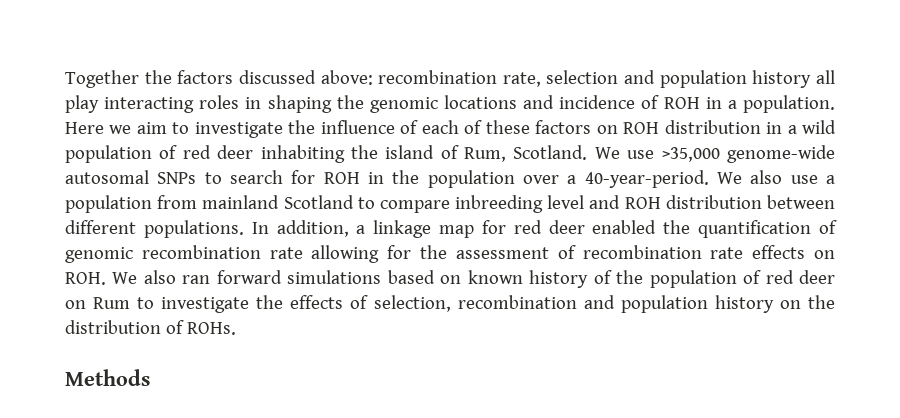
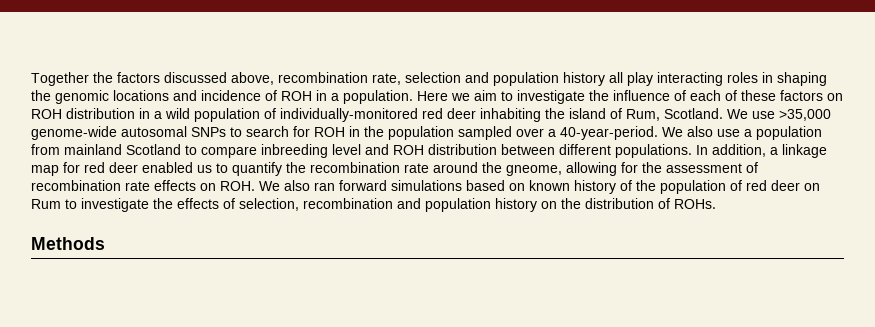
- Together the factors discussed above: recombination rate, selection and population history all play interacting roles in shaping the genomic locations and incidence of ROH in a population.
+ Together the factors discussed above, recombination rate, selection and population history all play interacting roles in shaping the genomic locations and incidence of ROH in a population.
- Here we aim to investigate the influence of each of these factors on ROH distribution in a wild population of red deer inhabiting the island of Rum, Scotland.
+ Here we aim to investigate the influence of each of these factors on ROH distribution in a wild population of individually-monitored red deer inhabiting the island of Rum, Scotland.
- We use >35,000 genome-wide autosomal SNPs to search for ROH in the population over a 40-year-period.
+ We use >35,000 genome-wide autosomal SNPs to search for ROH in the population sampled over a 40-year-period.
- In addition, a linkage map for red deer enabled the quantification of genomic recombination rate allowing for the assessment of recombination rate effects on ROH. We also ran forward simulations based on known history of the population of red deer on Rum to investigate the effects of selection, recombination and population history on the distribution of ROHs.
+ In addition, a linkage map for red deer enabled us to quantify the recombination rate around the gneome, allowing for the assessment of recombination rate effects on ROH. We also ran forward simulations based on known history of the population of red deer on Rum to investigate the effects of selection, recombination and population history on the distribution of ROHs.

